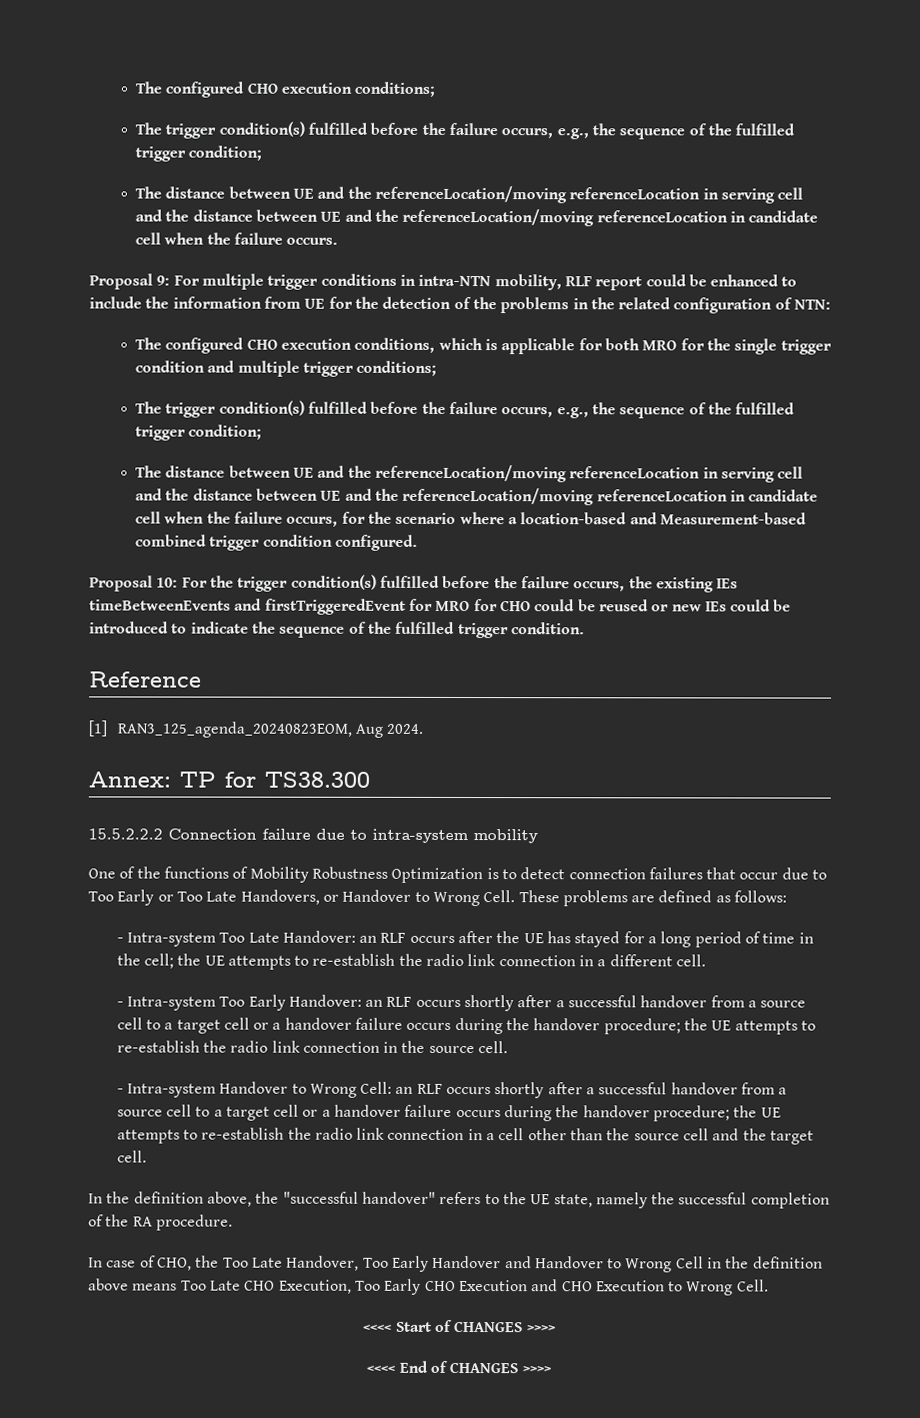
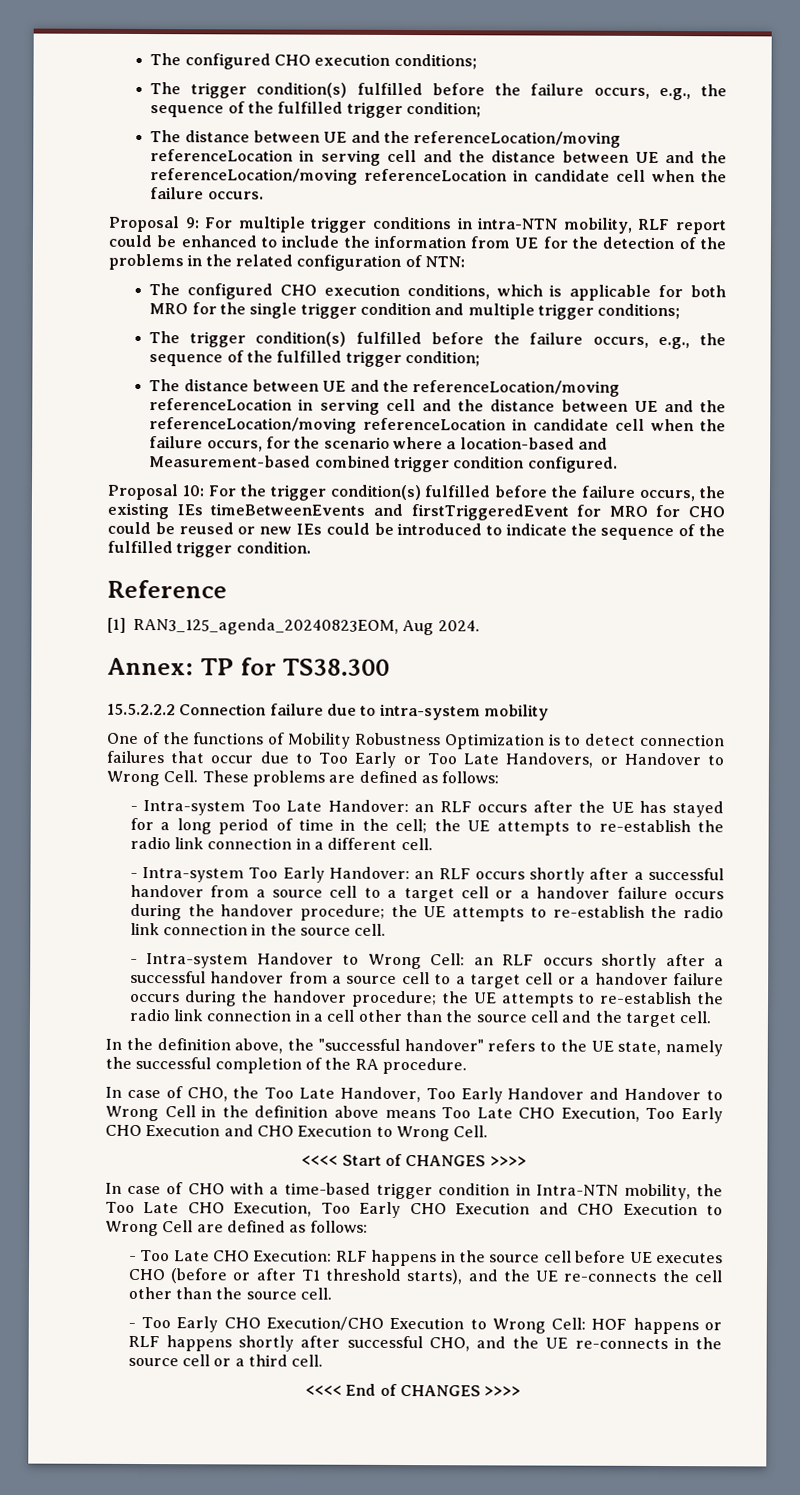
+ In case of CHO with a time-based trigger condition in Intra-NTN mobility, the Too Late CHO Execution, Too Early CHO Execution and CHO Execution to Wrong Cell are defined as follows:
+ - Too Late CHO Execution: RLF happens in the source cell before UE executes CHO (before or after T1 threshold starts), and the UE re-connects the cell other than the source cell.
+ - Too Early CHO Execution/CHO Execution to Wrong Cell: HOF happens or RLF happens shortly after successful CHO, and the UE re-connects in the source cell or a third cell.

